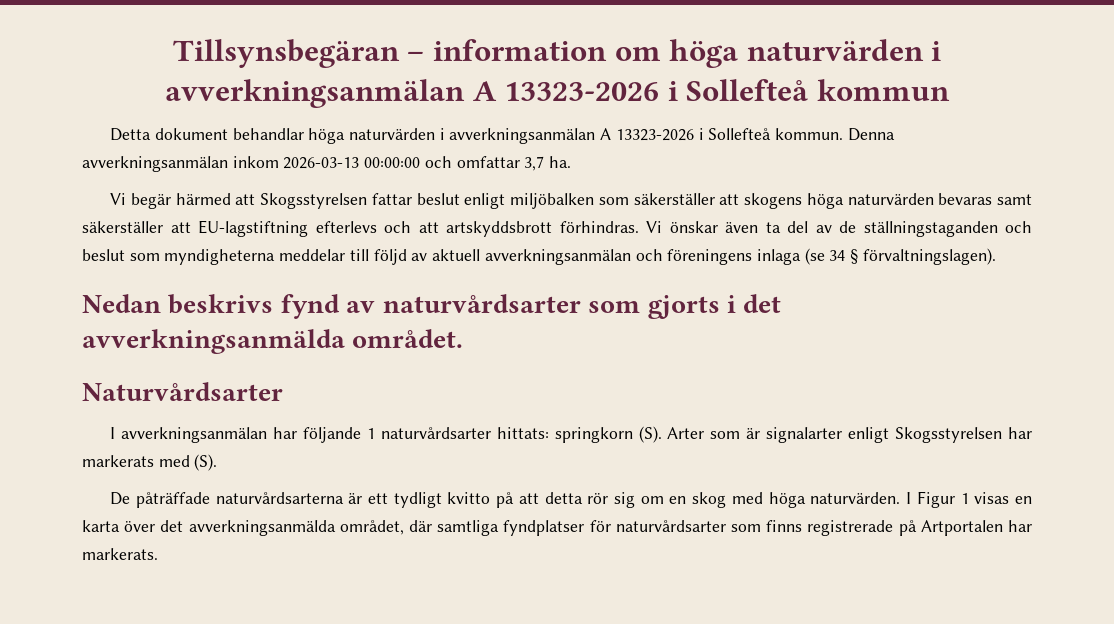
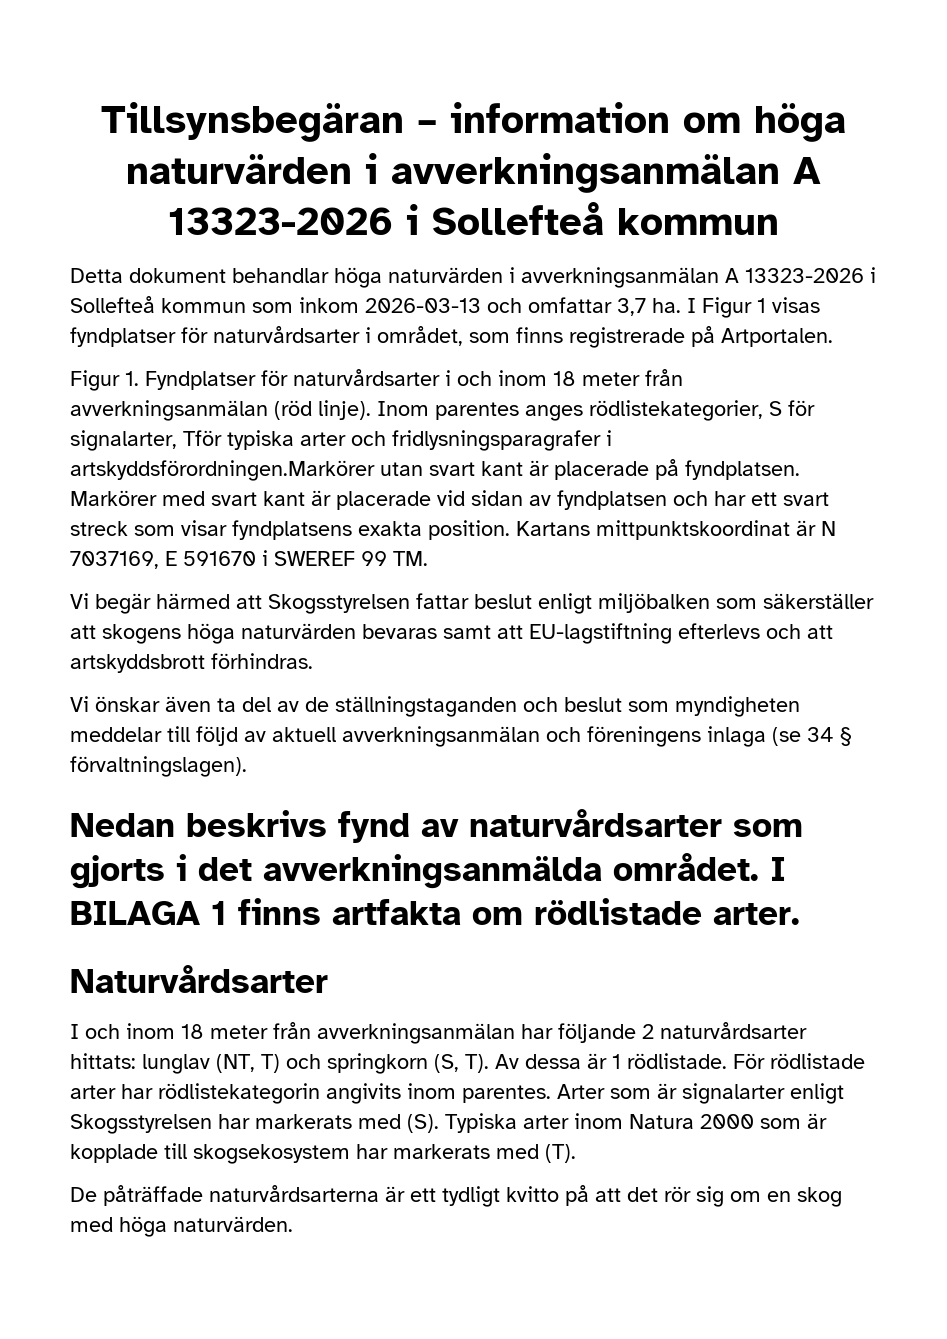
- Detta dokument behandlar höga naturvärden i avverkningsanmälan A 13323-2026 i Sollefteå kommun. Denna avverkningsanmälan inkom 2026-03-13 00:00:00 och omfattar 3,7 ha.
+ Detta dokument behandlar höga naturvärden i avverkningsanmälan A 13323-2026 i Sollefteå kommun som inkom 2026-03-13 och omfattar 3,7 ha. I Figur 1 visas fyndplatser för naturvårdsarter i området, som finns registrerade på Artportalen.
+ Figur 1. Fyndplatser för naturvårdsarter i och inom 18 meter från avverkningsanmälan (röd linje). Inom parentes anges rödlistekategorier, S för signalarter, Tför typiska arter och fridlysningsparagrafer i artskyddsförordningen.Markörer utan svart kant är placerade på fyndplatsen. Markörer med svart kant är placerade vid sidan av fyndplatsen och har ett svart streck som visar fyndplatsens exakta position. Kartans mittpunktskoordinat är N 7037169, E 591670 i SWEREF 99 TM.
- Vi begär härmed att Skogsstyrelsen fattar beslut enligt miljöbalken som säkerställer att skogens höga naturvärden bevaras samt säkerställer att EU-lagstiftning efterlevs och att artskyddsbrott förhindras. Vi önskar även ta del av de ställningstaganden och beslut som myndigheterna meddelar till följd av aktuell avverkningsanmälan och föreningens inlaga (se 34 § förvaltningslagen).
+ Vi begär härmed att Skogsstyrelsen fattar beslut enligt miljöbalken som säkerställer att skogens höga naturvärden bevaras samt att EU-lagstiftning efterlevs och att artskyddsbrott förhindras.
+ Vi önskar även ta del av de ställningstaganden och beslut som myndigheten meddelar till följd av aktuell avverkningsanmälan och föreningens inlaga (se 34 § förvaltningslagen).
- Nedan beskrivs fynd av naturvårdsarter som gjorts i det avverkningsanmälda området.
+ Nedan beskrivs fynd av naturvårdsarter som gjorts i det avverkningsanmälda området. I BILAGA 1 finns artfakta om rödlistade arter.
  Naturvårdsarter
- I avverkningsanmälan har följande 1 naturvårdsarter hittats: springkorn (S). Arter som är signalarter enligt Skogsstyrelsen har markerats med (S).
+ I och inom 18 meter från avverkningsanmälan har följande 2 naturvårdsarter hittats: lunglav (NT, T) och springkorn (S, T). Av dessa är 1 rödlistade. För rödlistade arter har rödlistekategorin angivits inom parentes. Arter som är signalarter enligt Skogsstyrelsen har markerats med (S). Typiska arter inom Natura 2000 som är kopplade till skogsekosystem har markerats med (T).
- De påträffade naturvårdsarterna är ett tydligt kvitto på att detta rör sig om en skog med höga naturvärden. I Figur 1 visas en karta över det avverkningsanmälda området, där samtliga fyndplatser för naturvårdsarter som finns registrerade på Artportalen har markerats.
+ De påträffade naturvårdsarterna är ett tydligt kvitto på att det rör sig om en skog med höga naturvärden.

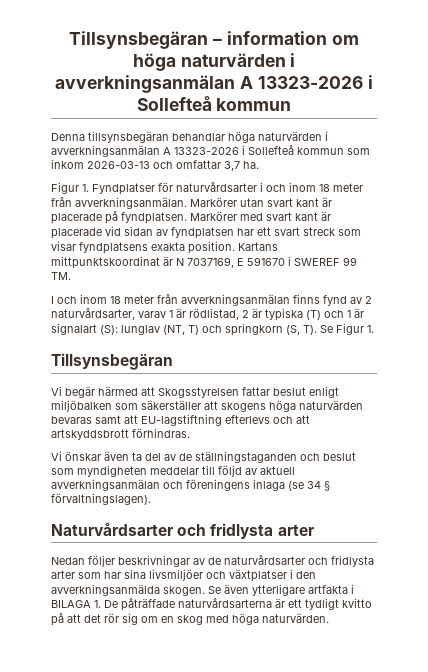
- Detta dokument behandlar höga naturvärden i avverkningsanmälan A 13323-2026 i Sollefteå kommun som inkom 2026-03-13 och omfattar 3,7 ha. I Figur 1 visas fyndplatser för naturvårdsarter i området, som finns registrerade på Artportalen.
+ Denna tillsynsbegäran behandlar höga naturvärden i avverkningsanmälan A 13323-2026 i Sollefteå kommun som inkom 2026-03-13 och omfattar 3,7 ha.
- Figur 1. Fyndplatser för naturvårdsarter i och inom 18 meter från avverkningsanmälan (röd linje). Inom parentes anges rödlistekategorier, S för signalarter, Tför typiska arter och fridlysningsparagrafer i artskyddsförordningen.Markörer utan svart kant är placerade på fyndplatsen.
+ Figur 1. Fyndplatser för naturvårdsarter i och inom 18 meter från avverkningsanmälan. Markörer utan svart kant är placerade på fyndplatsen.
- Markörer med svart kant är placerade vid sidan av fyndplatsen och har ett svart streck som visar fyndplatsens exakta position.
+ Markörer med svart kant är placerade vid sidan av fyndplatsen har ett svart streck som visar fyndplatsens exakta position.
+ I och inom 18 meter från avverkningsanmälan finns fynd av 2 naturvårdsarter, varav 1 är rödlistad, 2 är typiska (T) och 1 är signalart (S): lunglav (NT, T) och springkorn (S, T). Se Figur 1.
+ Tillsynsbegäran
- Nedan beskrivs fynd av naturvårdsarter som gjorts i det avverkningsanmälda området. I BILAGA 1 finns artfakta om rödlistade arter.
- Naturvårdsarter
- I och inom 18 meter från avverkningsanmälan har följande 2 naturvårdsarter hittats: lunglav (NT, T) och springkorn (S, T). Av dessa är 1 rödlistade. För rödlistade arter har rödlistekategorin angivits inom parentes. Arter som är signalarter enligt Skogsstyrelsen har markerats med (S). Typiska arter inom Natura 2000 som är kopplade till skogsekosystem har markerats med (T).
- De påträffade naturvårdsarterna är ett tydligt kvitto på att det rör sig om en skog med höga naturvärden.
+ Naturvårdsarter och fridlysta arter
+ Nedan följer beskrivningar av de naturvårdsarter och fridlysta arter som har sina livsmiljöer och växtplatser i den avverkningsanmälda skogen. Se även ytterligare artfakta i BILAGA 1. De påträffade naturvårdsarterna är ett tydligt kvitto på att det rör sig om en skog med höga naturvärden.

